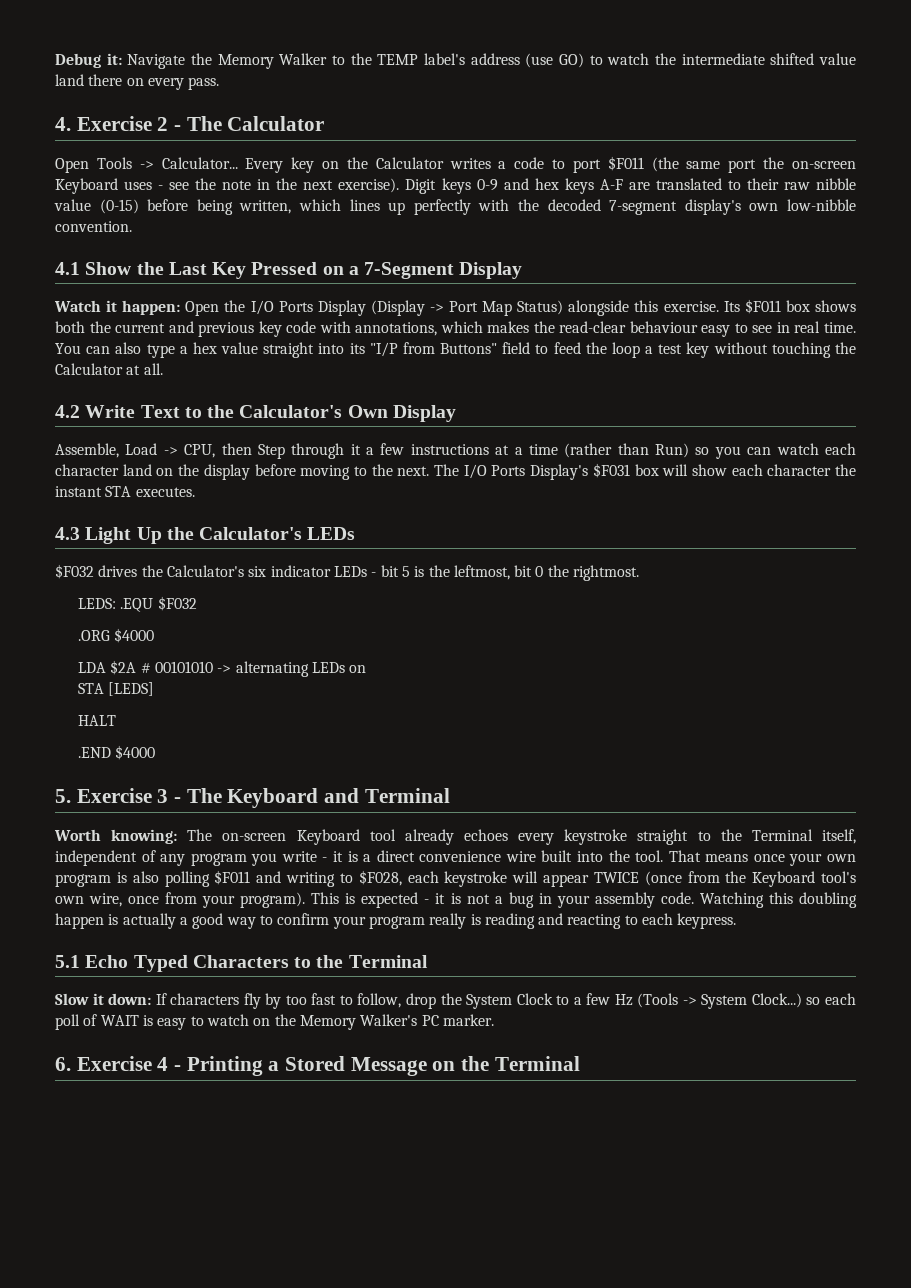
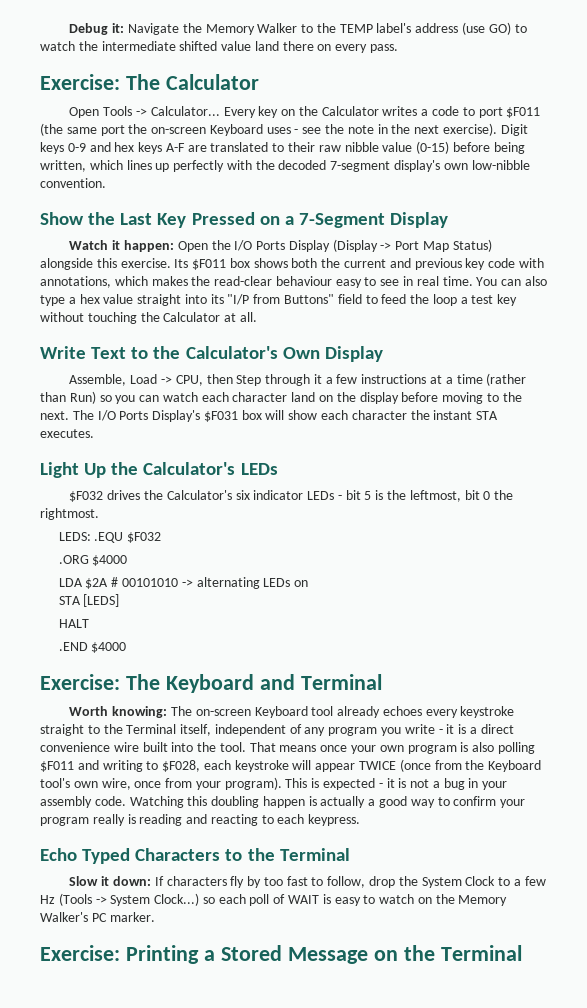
- 4. Exercise 2 - The Calculator
+ Exercise: The Calculator
- 4.1 Show the Last Key Pressed on a 7-Segment Display
+ Show the Last Key Pressed on a 7-Segment Display
- 4.2 Write Text to the Calculator's Own Display
+ Write Text to the Calculator's Own Display
- 4.3 Light Up the Calculator's LEDs
+ Light Up the Calculator's LEDs
- 5. Exercise 3 - The Keyboard and Terminal
+ Exercise: The Keyboard and Terminal
- 5.1 Echo Typed Characters to the Terminal
+ Echo Typed Characters to the Terminal
- 6. Exercise 4 - Printing a Stored Message on the Terminal
+ Exercise: Printing a Stored Message on the Terminal

